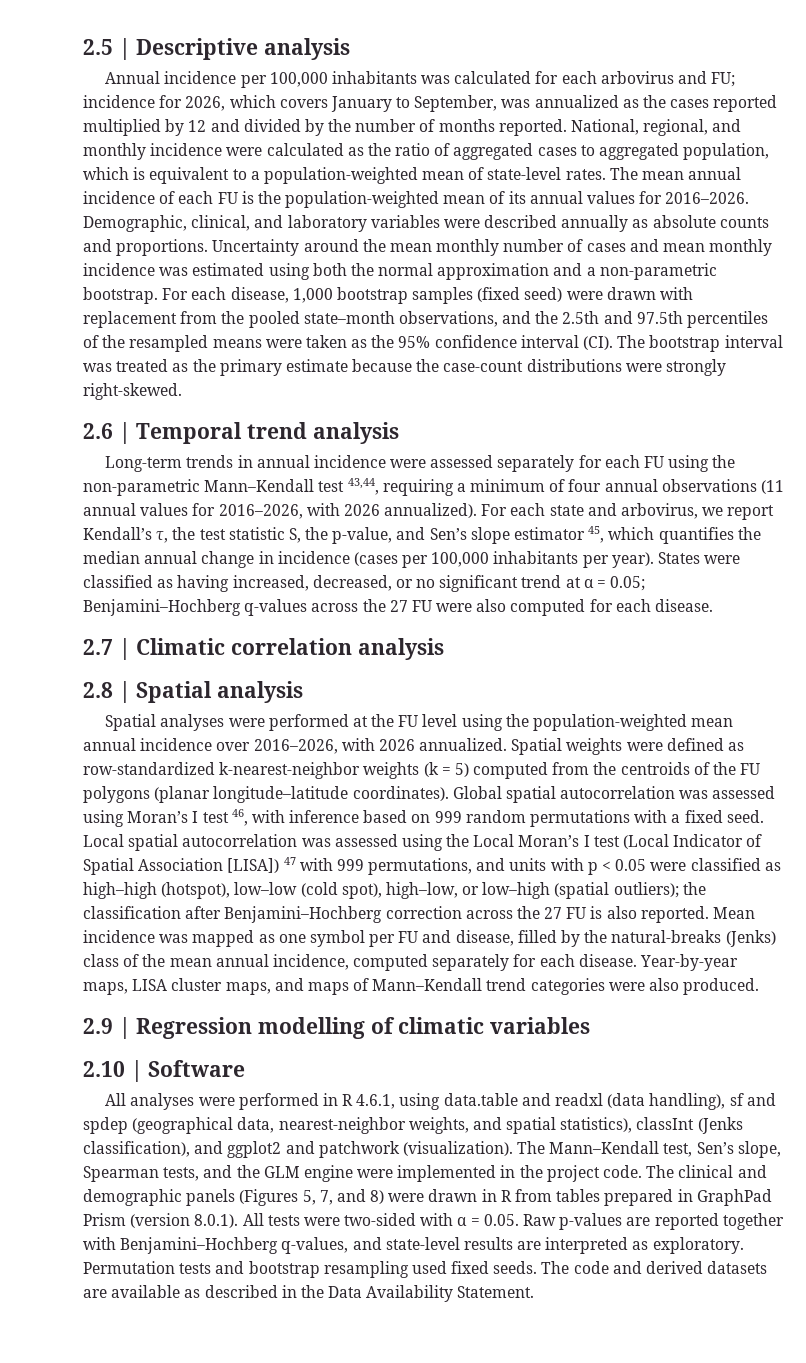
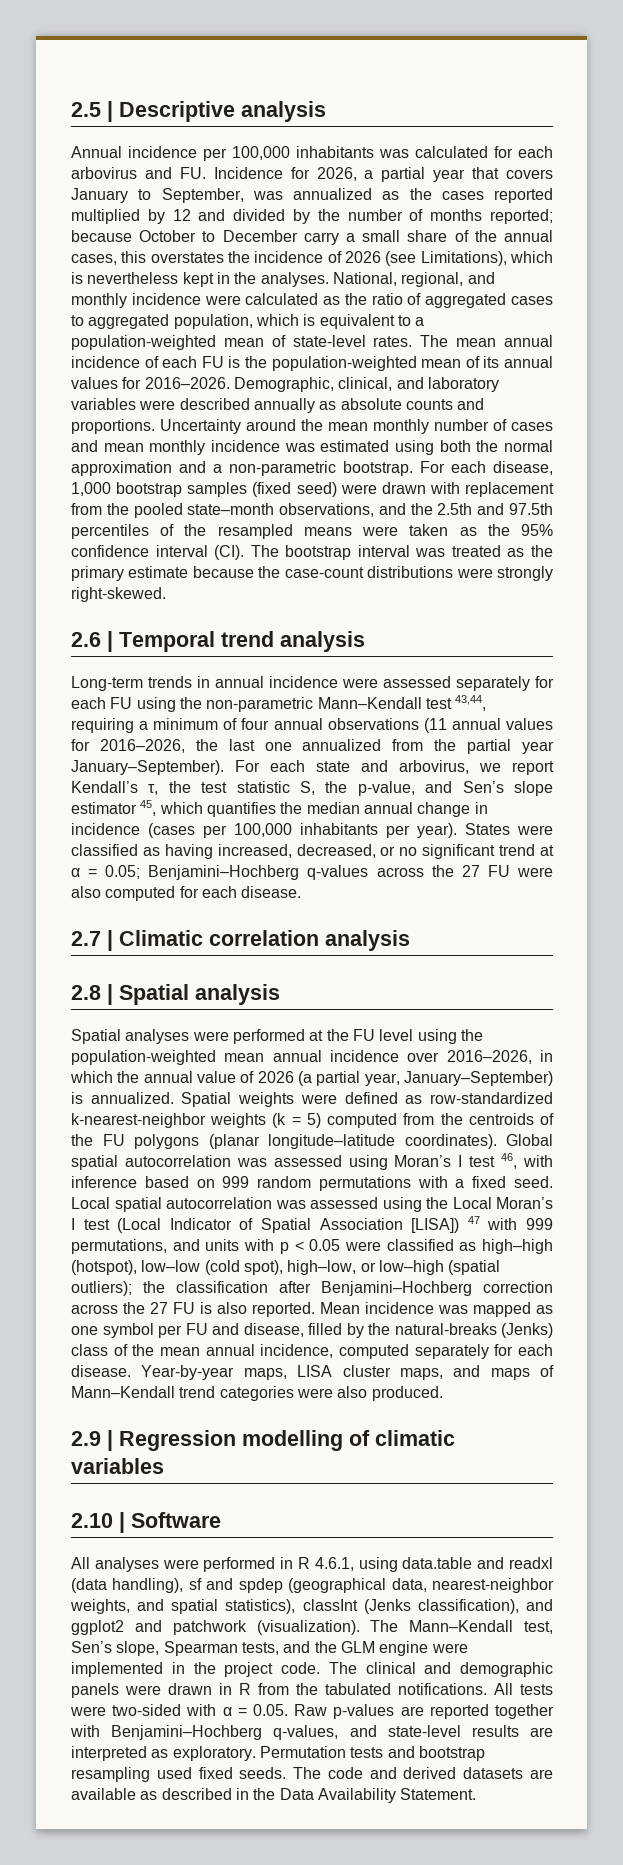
- Annual incidence per 100,000 inhabitants was calculated for each arbovirus and FU; incidence for 2026, which covers January to September, was annualized as the cases reported multiplied by 12 and divided by the number of months reported.
+ Annual incidence per 100,000 inhabitants was calculated for each arbovirus and FU. Incidence for 2026, a partial year that covers January to September, was annualized as the cases reported multiplied by 12 and divided by the number of months reported; because October to December carry a small share of the annual cases, this overstates the incidence of 2026 (see Limitations), which is nevertheless kept in the analyses.
- Long-term trends in annual incidence were assessed separately for each FU using the non-parametric Mann–Kendall test 43,44, requiring a minimum of four annual observations (11 annual values for 2016–2026, with 2026 annualized).
+ Long-term trends in annual incidence were assessed separately for each FU using the non-parametric Mann–Kendall test 43,44, requiring a minimum of four annual observations (11 annual values for 2016–2026, the last one annualized from the partial year January–September).
- Spatial analyses were performed at the FU level using the population-weighted mean annual incidence over 2016–2026, with 2026 annualized.
+ Spatial analyses were performed at the FU level using the population-weighted mean annual incidence over 2016–2026, in which the annual value of 2026 (a partial year, January–September) is annualized.
- The clinical and demographic panels (Figures 5, 7, and 8) were drawn in R from tables prepared in GraphPad Prism (version 8.0.1). All tests were two-sided with α = 0.05. Raw p-values are reported together with Benjamini–Hochberg q-values, and state-level results are interpreted as exploratory.
+ The clinical and demographic panels were drawn in R from the tabulated notifications. All tests were two-sided with α = 0.05. Raw p-values are reported together with Benjamini–Hochberg q-values, and state-level results are interpreted as exploratory.

